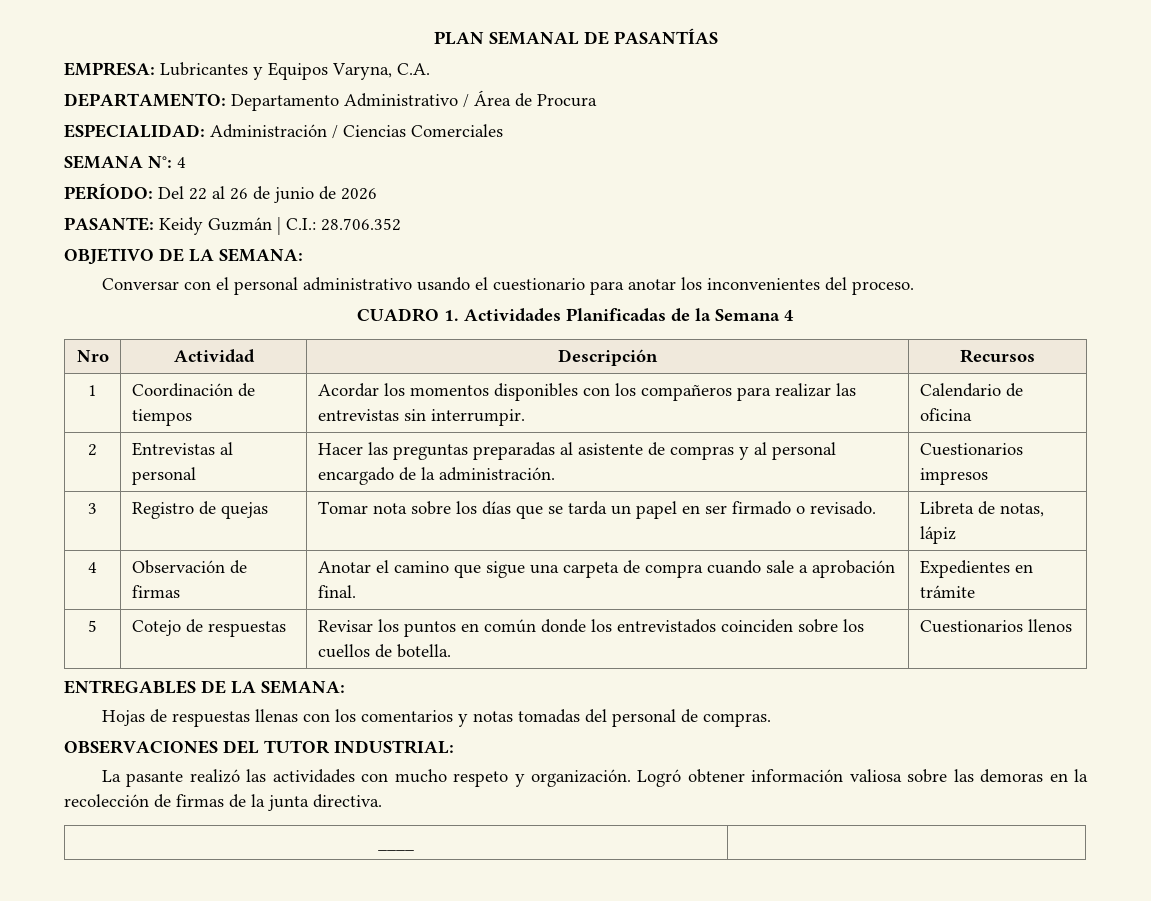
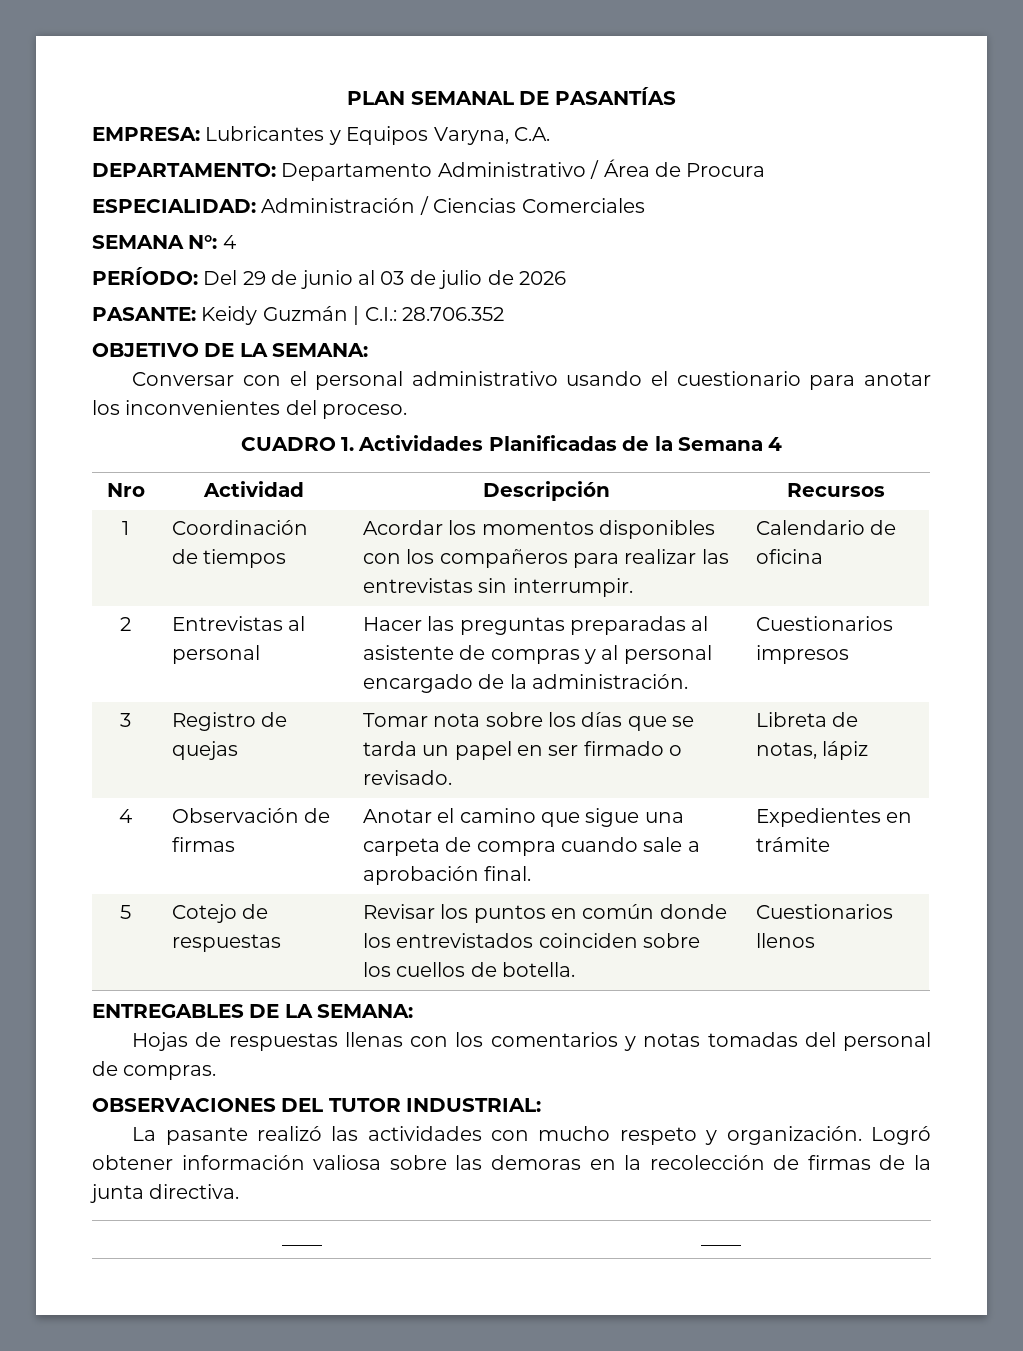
- PERÍODO: Del 22 al 26 de junio de 2026
+ PERÍODO: Del 29 de junio al 03 de julio de 2026
- ____ |
+ ____ | ____

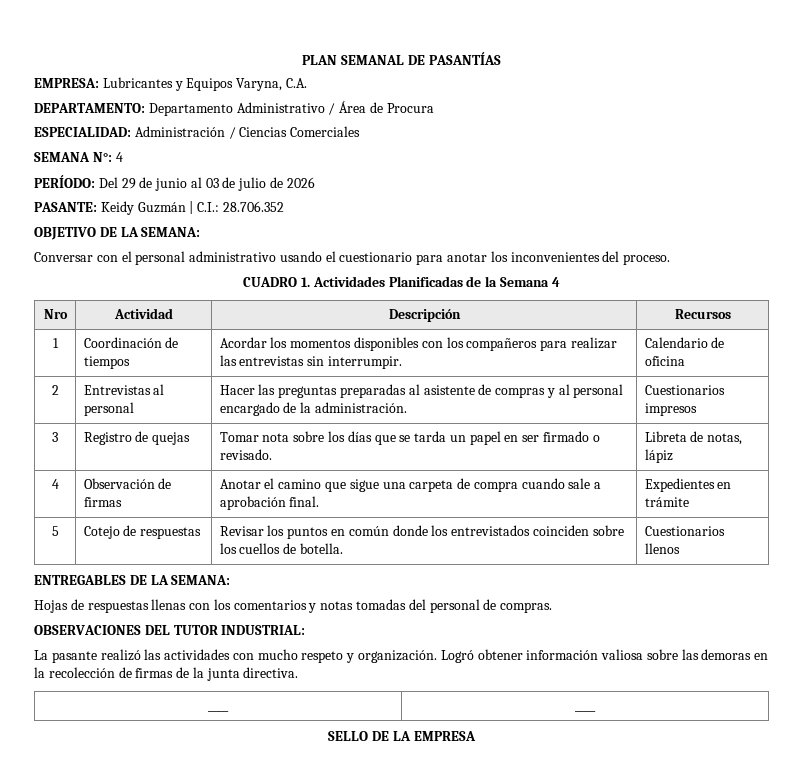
+ SELLO DE LA EMPRESA

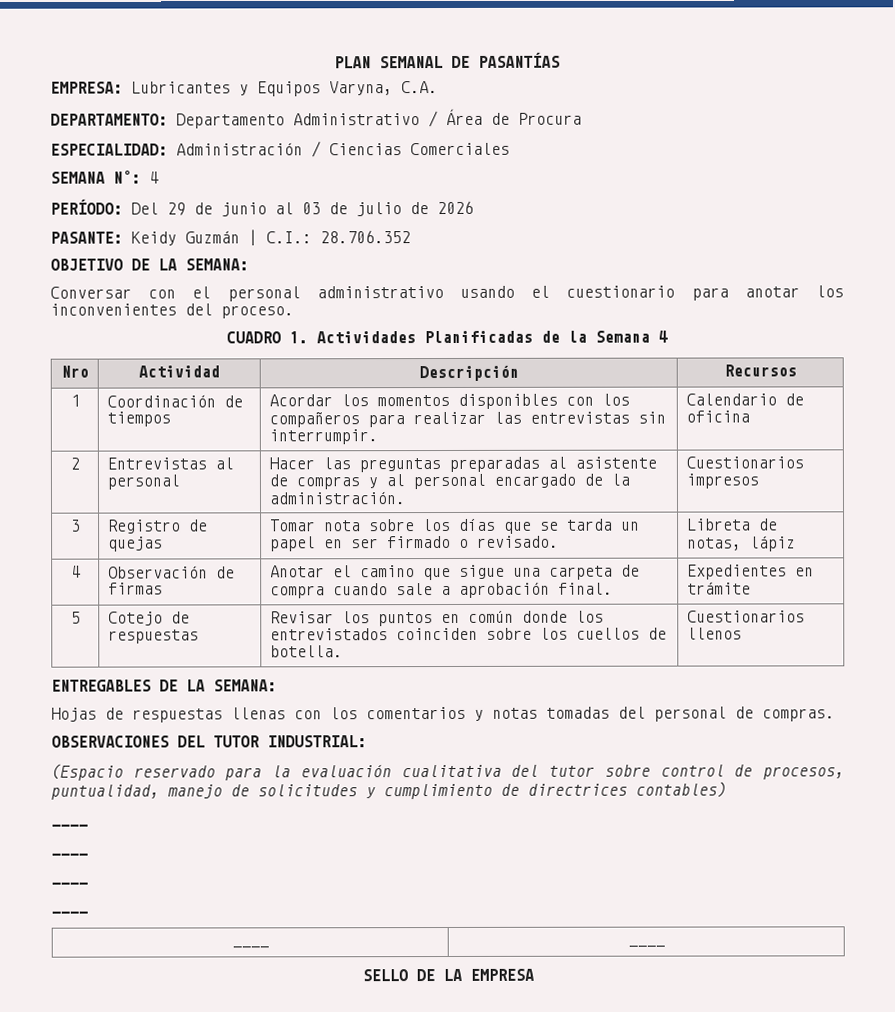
- La pasante realizó las actividades con mucho respeto y organización. Logró obtener información valiosa sobre las demoras en la recolección de firmas de la junta directiva.
+ (Espacio reservado para la evaluación cualitativa del tutor sobre control de procesos, puntualidad, manejo de solicitudes y cumplimiento de directrices contables)
+ ____
+ ____
+ ____
+ ____

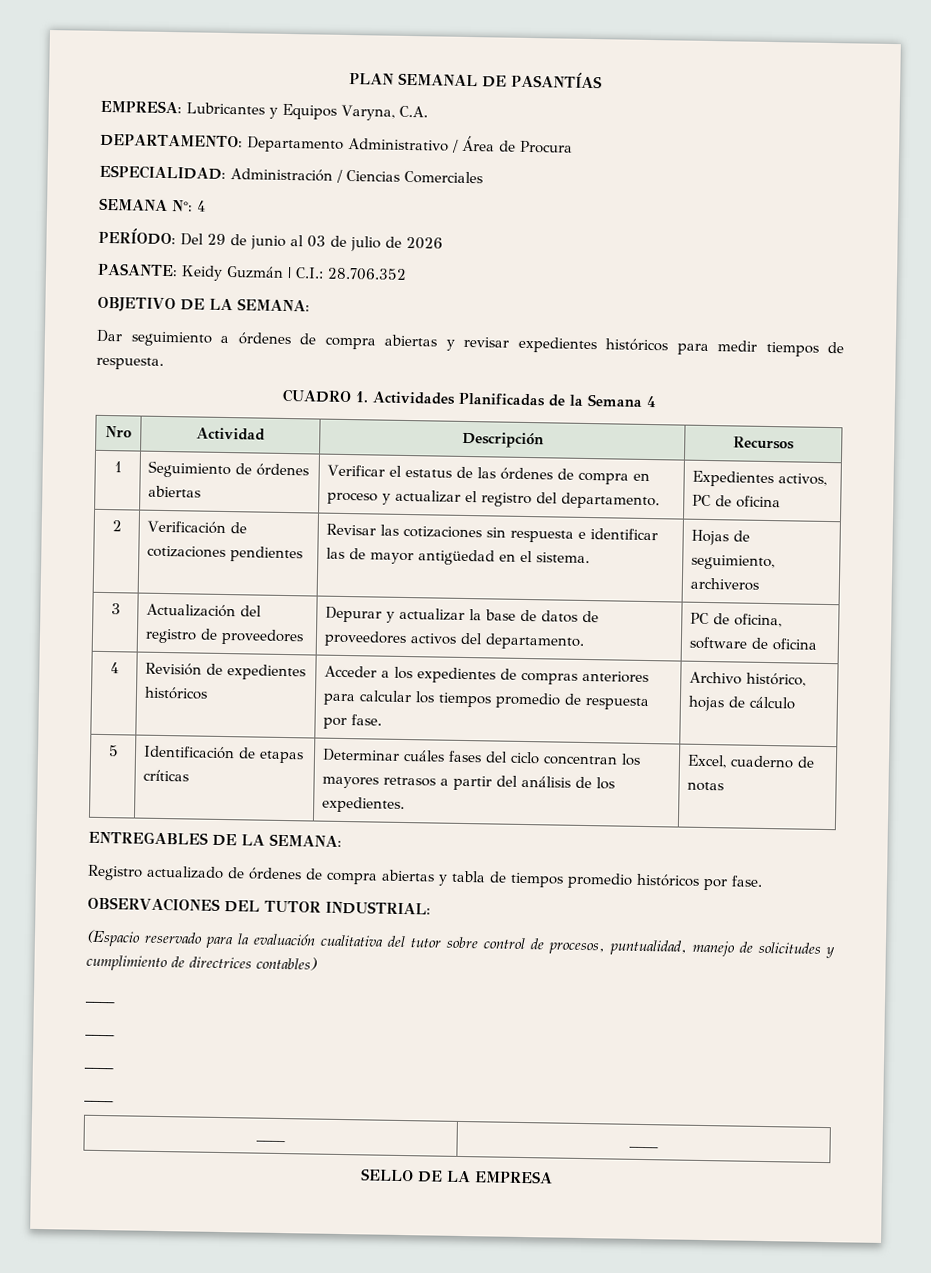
- Conversar con el personal administrativo usando el cuestionario para anotar los inconvenientes del proceso.
+ Dar seguimiento a órdenes de compra abiertas y revisar expedientes históricos para medir tiempos de respuesta.
- 1 | Coordinación de tiempos | Acordar los momentos disponibles con los compañeros para realizar las entrevistas sin interrumpir. | Calendario de oficina
- 2 | Entrevistas al personal | Hacer las preguntas preparadas al asistente de compras y al personal encargado de la administración. | Cuestionarios impresos
- 3 | Registro de quejas | Tomar nota sobre los días que se tarda un papel en ser firmado o revisado. | Libreta de notas, lápiz
- 4 | Observación de firmas | Anotar el camino que sigue una carpeta de compra cuando sale a aprobación final. | Expedientes en trámite
- 5 | Cotejo de respuestas | Revisar los puntos en común donde los entrevistados coinciden sobre los cuellos de botella. | Cuestionarios llenos
+ 1 | Seguimiento de órdenes abiertas | Verificar el estatus de las órdenes de compra en proceso y actualizar el registro del departamento. | Expedientes activos, PC de oficina
+ 2 | Verificación de cotizaciones pendientes | Revisar las cotizaciones sin respuesta e identificar las de mayor antigüedad en el sistema. | Hojas de seguimiento, archiveros
+ 3 | Actualización del registro de proveedores | Depurar y actualizar la base de datos de proveedores activos del departamento. | PC de oficina, software de oficina
+ 4 | Revisión de expedientes históricos | Acceder a los expedientes de compras anteriores para calcular los tiempos promedio de respuesta por fase. | Archivo histórico, hojas de cálculo
+ 5 | Identificación de etapas críticas | Determinar cuáles fases del ciclo concentran los mayores retrasos a partir del análisis de los expedientes. | Excel, cuaderno de notas
  ENTREGABLES DE LA SEMANA:
- Hojas de respuestas llenas con los comentarios y notas tomadas del personal de compras.
+ Registro actualizado de órdenes de compra abiertas y tabla de tiempos promedio históricos por fase.

